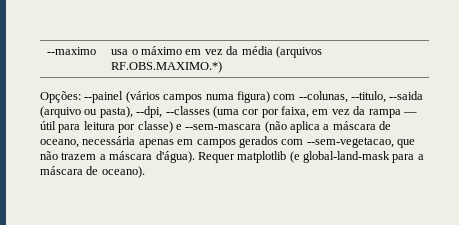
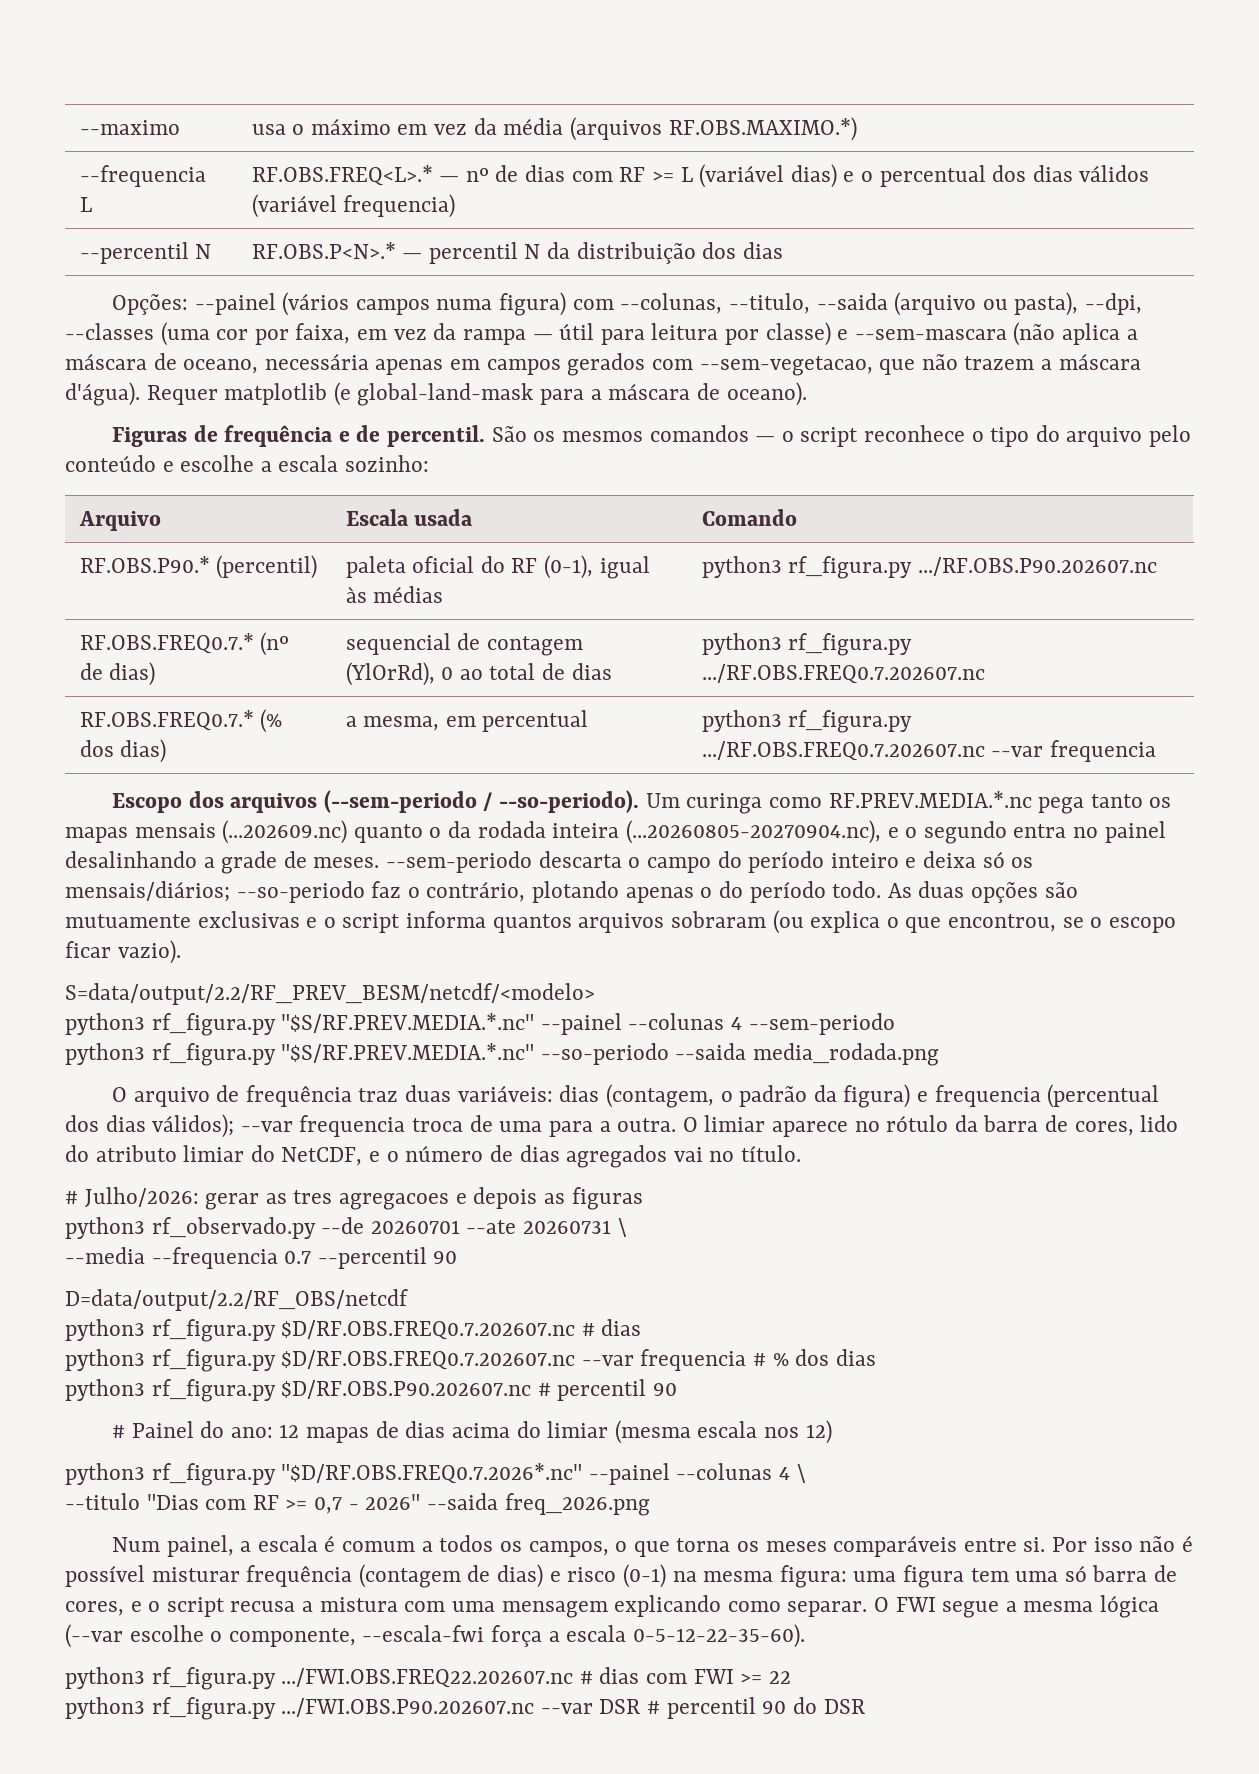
+ --frequencia L | RF.OBS.FREQ<L>.* — nº de dias com RF >= L (variável dias) e o percentual dos dias válidos (variável frequencia)
+ --percentil N | RF.OBS.P<N>.* — percentil N da distribuição dos dias
+ Figuras de frequência e de percentil. São os mesmos comandos — o script reconhece o tipo do arquivo pelo conteúdo e escolhe a escala sozinho:
+ Arquivo | Escala usada | Comando
+ RF.OBS.P90.* (percentil) | paleta oficial do RF (0-1), igual às médias | python3 rf_figura.py .../RF.OBS.P90.202607.nc
+ RF.OBS.FREQ0.7.* (nº de dias) | sequencial de contagem (YlOrRd), 0 ao total de dias | python3 rf_figura.py .../RF.OBS.FREQ0.7.202607.nc
+ RF.OBS.FREQ0.7.* (% dos dias) | a mesma, em percentual | python3 rf_figura.py .../RF.OBS.FREQ0.7.202607.nc --var frequencia
+ Escopo dos arquivos (--sem-periodo / --so-periodo). Um curinga como RF.PREV.MEDIA.*.nc pega tanto os mapas mensais (...202609.nc) quanto o da rodada inteira (...20260805-20270904.nc), e o segundo entra no painel desalinhando a grade de meses. --sem-periodo descarta o campo do período inteiro e deixa só os mensais/diários; --so-periodo faz o contrário, plotando apenas o do período todo. As duas opções são mutuamente exclusivas e o script informa quantos arquivos sobraram (ou explica o que encontrou, se o escopo ficar vazio).
+ S=data/output/2.2/RF_PREV_BESM/netcdf/<modelo>
+ python3 rf_figura.py "$S/RF.PREV.MEDIA.*.nc" --painel --colunas 4 --sem-periodo
+ python3 rf_figura.py "$S/RF.PREV.MEDIA.*.nc" --so-periodo --saida media_rodada.png
+ O arquivo de frequência traz duas variáveis: dias (contagem, o padrão da figura) e frequencia (percentual dos dias válidos); --var frequencia troca de uma para a outra. O limiar aparece no rótulo da barra de cores, lido do atributo limiar do NetCDF, e o número de dias agregados vai no título.
+ # Julho/2026: gerar as tres agregacoes e depois as figuras
+ python3 rf_observado.py --de 20260701 --ate 20260731 \
+ --media --frequencia 0.7 --percentil 90
+ D=data/output/2.2/RF_OBS/netcdf
+ python3 rf_figura.py $D/RF.OBS.FREQ0.7.202607.nc # dias
+ python3 rf_figura.py $D/RF.OBS.FREQ0.7.202607.nc --var frequencia # % dos dias
+ python3 rf_figura.py $D/RF.OBS.P90.202607.nc # percentil 90
+ # Painel do ano: 12 mapas de dias acima do limiar (mesma escala nos 12)
+ python3 rf_figura.py "$D/RF.OBS.FREQ0.7.2026*.nc" --painel --colunas 4 \
+ --titulo "Dias com RF >= 0,7 - 2026" --saida freq_2026.png
+ Num painel, a escala é comum a todos os campos, o que torna os meses comparáveis entre si. Por isso não é possível misturar frequência (contagem de dias) e risco (0-1) na mesma figura: uma figura tem uma só barra de cores, e o script recusa a mistura com uma mensagem explicando como separar. O FWI segue a mesma lógica (--var escolhe o componente, --escala-fwi força a escala 0-5-12-22-35-60).
+ python3 rf_figura.py .../FWI.OBS.FREQ22.202607.nc # dias com FWI >= 22
+ python3 rf_figura.py .../FWI.OBS.P90.202607.nc --var DSR # percentil 90 do DSR

